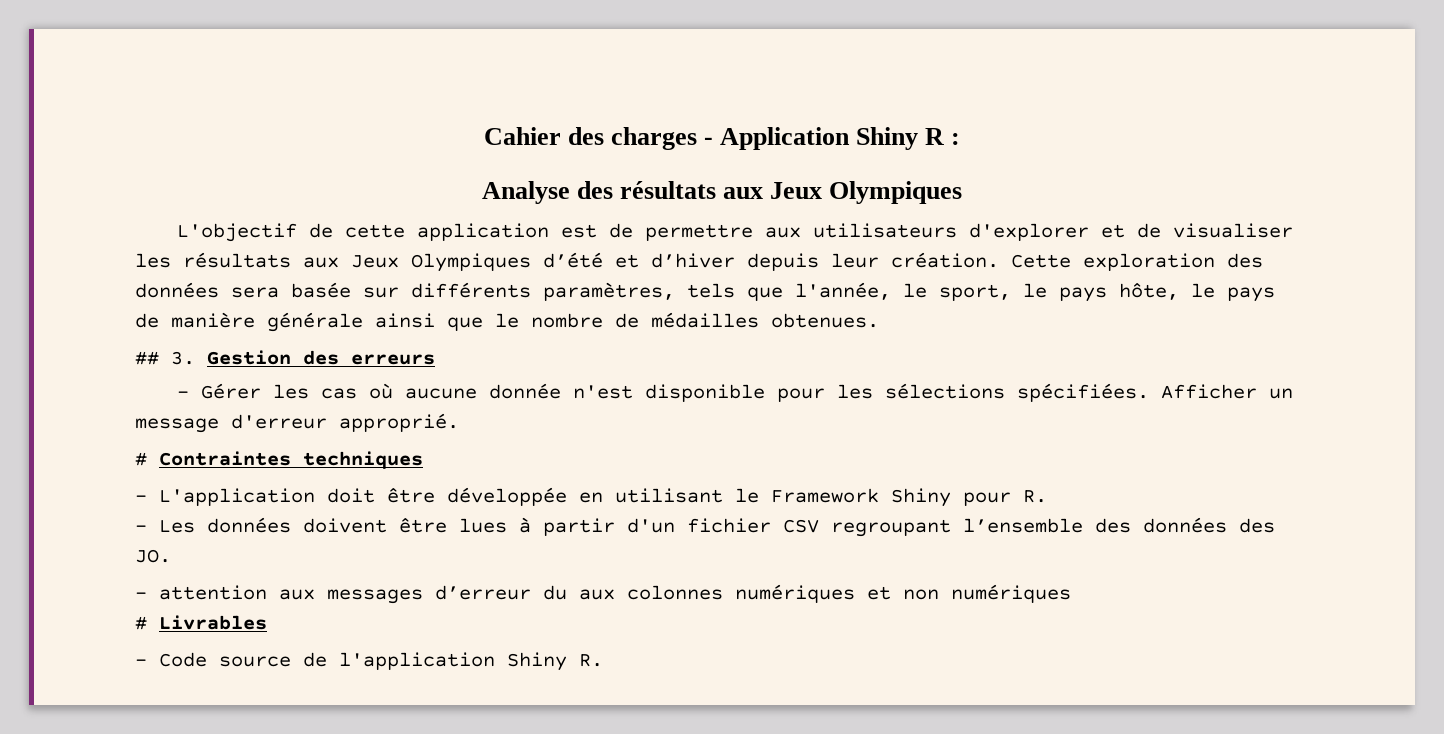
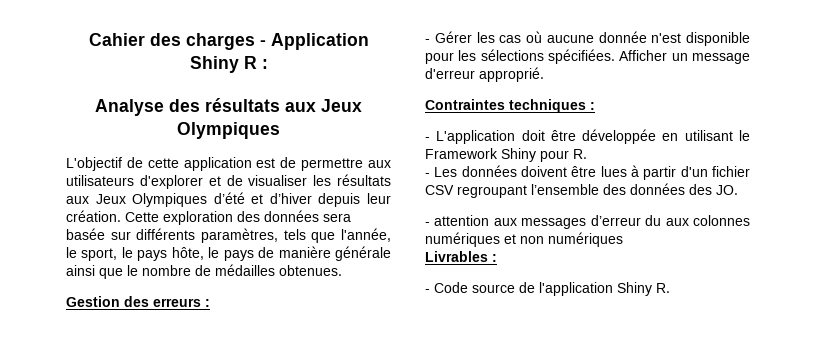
- ## 3. Gestion des erreurs
+ Gestion des erreurs :
- # Contraintes techniques
+ Contraintes techniques :
- # Livrables
+ Livrables :

